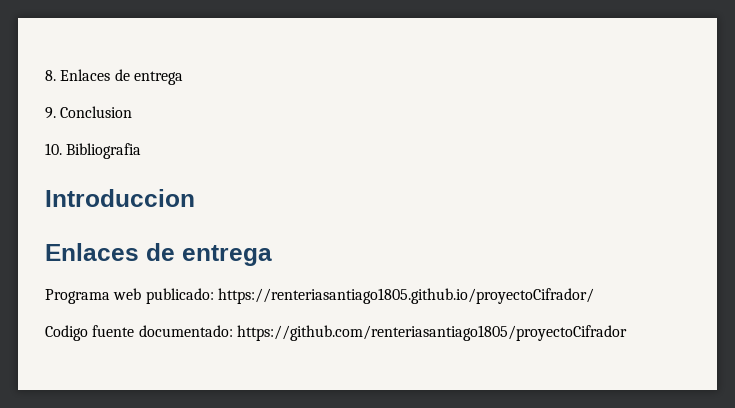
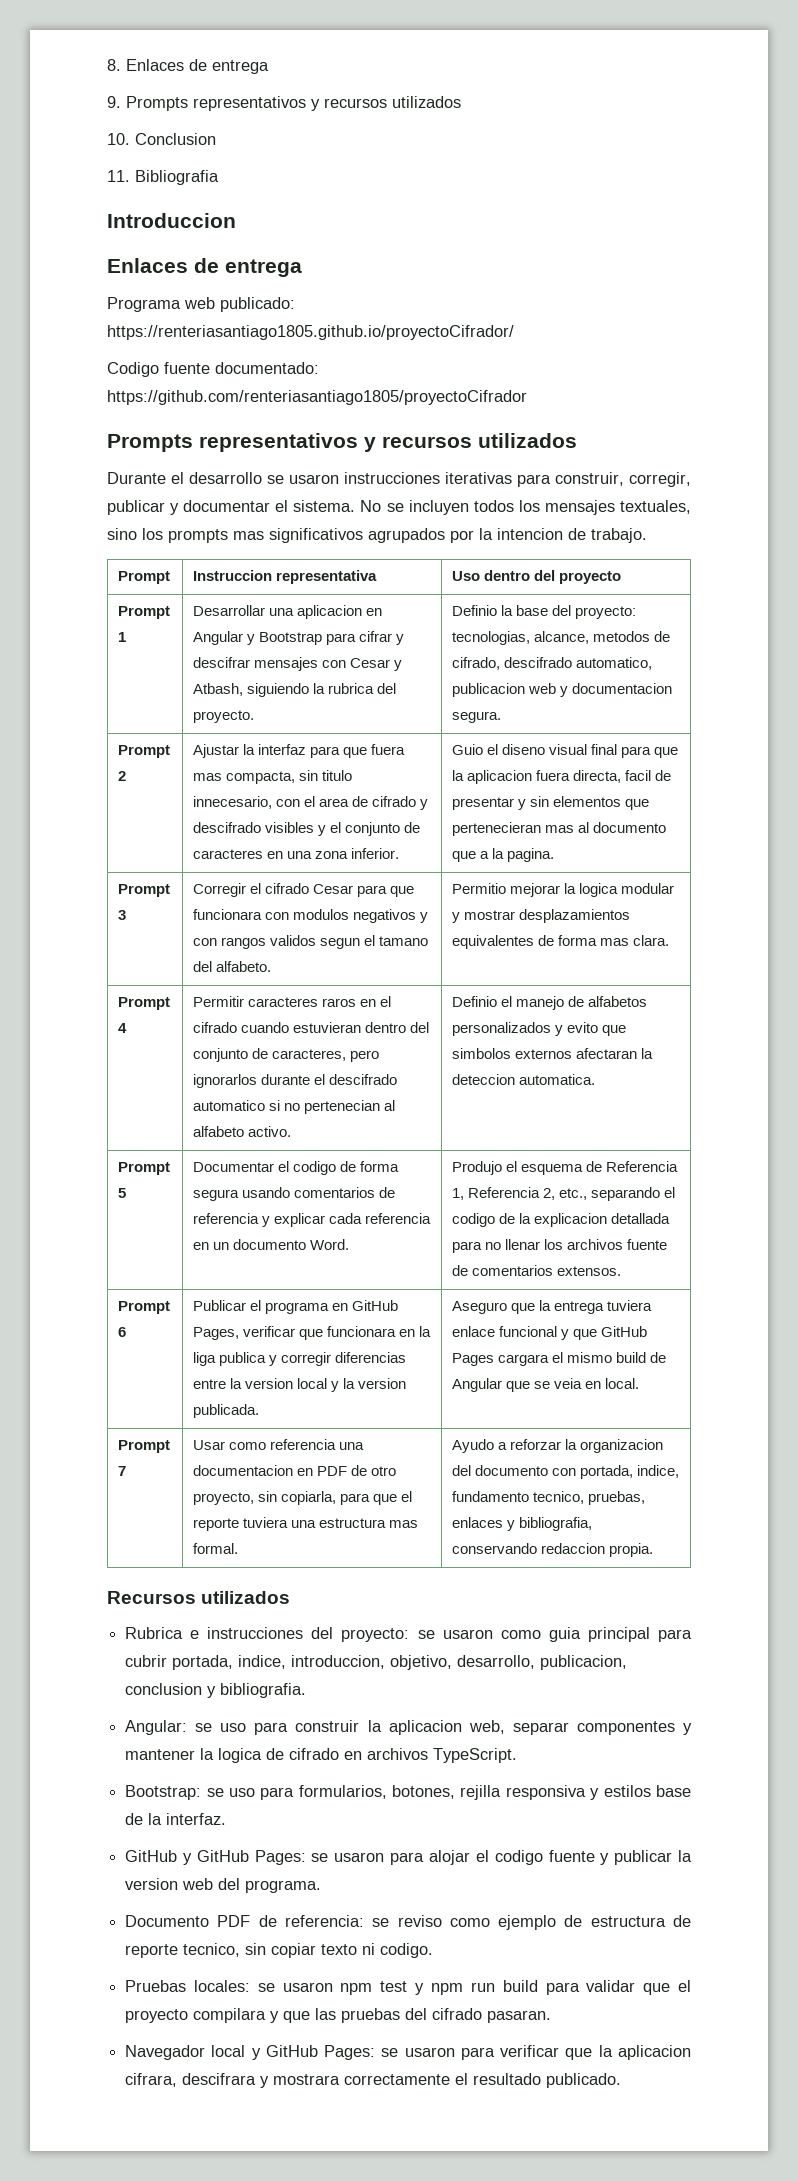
- 9. Conclusion
+ 9. Prompts representativos y recursos utilizados
+ 10. Conclusion
- 10. Bibliografia
+ 11. Bibliografia
  Codigo fuente documentado: https://github.com/renteriasantiago1805/proyectoCifrador
+ Prompts representativos y recursos utilizados
+ Durante el desarrollo se usaron instrucciones iterativas para construir, corregir, publicar y documentar el sistema. No se incluyen todos los mensajes textuales, sino los prompts mas significativos agrupados por la intencion de trabajo.
+ Prompt | Instruccion representativa | Uso dentro del proyecto
+ Prompt 1 | Desarrollar una aplicacion en Angular y Bootstrap para cifrar y descifrar mensajes con Cesar y Atbash, siguiendo la rubrica del proyecto. | Definio la base del proyecto: tecnologias, alcance, metodos de cifrado, descifrado automatico, publicacion web y documentacion segura.
+ Prompt 2 | Ajustar la interfaz para que fuera mas compacta, sin titulo innecesario, con el area de cifrado y descifrado visibles y el conjunto de caracteres en una zona inferior. | Guio el diseno visual final para que la aplicacion fuera directa, facil de presentar y sin elementos que pertenecieran mas al documento que a la pagina.
+ Prompt 3 | Corregir el cifrado Cesar para que funcionara con modulos negativos y con rangos validos segun el tamano del alfabeto. | Permitio mejorar la logica modular y mostrar desplazamientos equivalentes de forma mas clara.
+ Prompt 4 | Permitir caracteres raros en el cifrado cuando estuvieran dentro del conjunto de caracteres, pero ignorarlos durante el descifrado automatico si no pertenecian al alfabeto activo. | Definio el manejo de alfabetos personalizados y evito que simbolos externos afectaran la deteccion automatica.
+ Prompt 5 | Documentar el codigo de forma segura usando comentarios de referencia y explicar cada referencia en un documento Word. | Produjo el esquema de Referencia 1, Referencia 2, etc., separando el codigo de la explicacion detallada para no llenar los archivos fuente de comentarios extensos.
+ Prompt 6 | Publicar el programa en GitHub Pages, verificar que funcionara en la liga publica y corregir diferencias entre la version local y la version publicada. | Aseguro que la entrega tuviera enlace funcional y que GitHub Pages cargara el mismo build de Angular que se veia en local.
+ Prompt 7 | Usar como referencia una documentacion en PDF de otro proyecto, sin copiarla, para que el reporte tuviera una estructura mas formal. | Ayudo a reforzar la organizacion del documento con portada, indice, fundamento tecnico, pruebas, enlaces y bibliografia, conservando redaccion propia.
+ Recursos utilizados
+ Rubrica e instrucciones del proyecto: se usaron como guia principal para cubrir portada, indice, introduccion, objetivo, desarrollo, publicacion, conclusion y bibliografia.
+ Angular: se uso para construir la aplicacion web, separar componentes y mantener la logica de cifrado en archivos TypeScript.
+ Bootstrap: se uso para formularios, botones, rejilla responsiva y estilos base de la interfaz.
+ GitHub y GitHub Pages: se usaron para alojar el codigo fuente y publicar la version web del programa.
+ Documento PDF de referencia: se reviso como ejemplo de estructura de reporte tecnico, sin copiar texto ni codigo.
+ Pruebas locales: se usaron npm test y npm run build para validar que el proyecto compilara y que las pruebas del cifrado pasaran.
+ Navegador local y GitHub Pages: se usaron para verificar que la aplicacion cifrara, descifrara y mostrara correctamente el resultado publicado.

